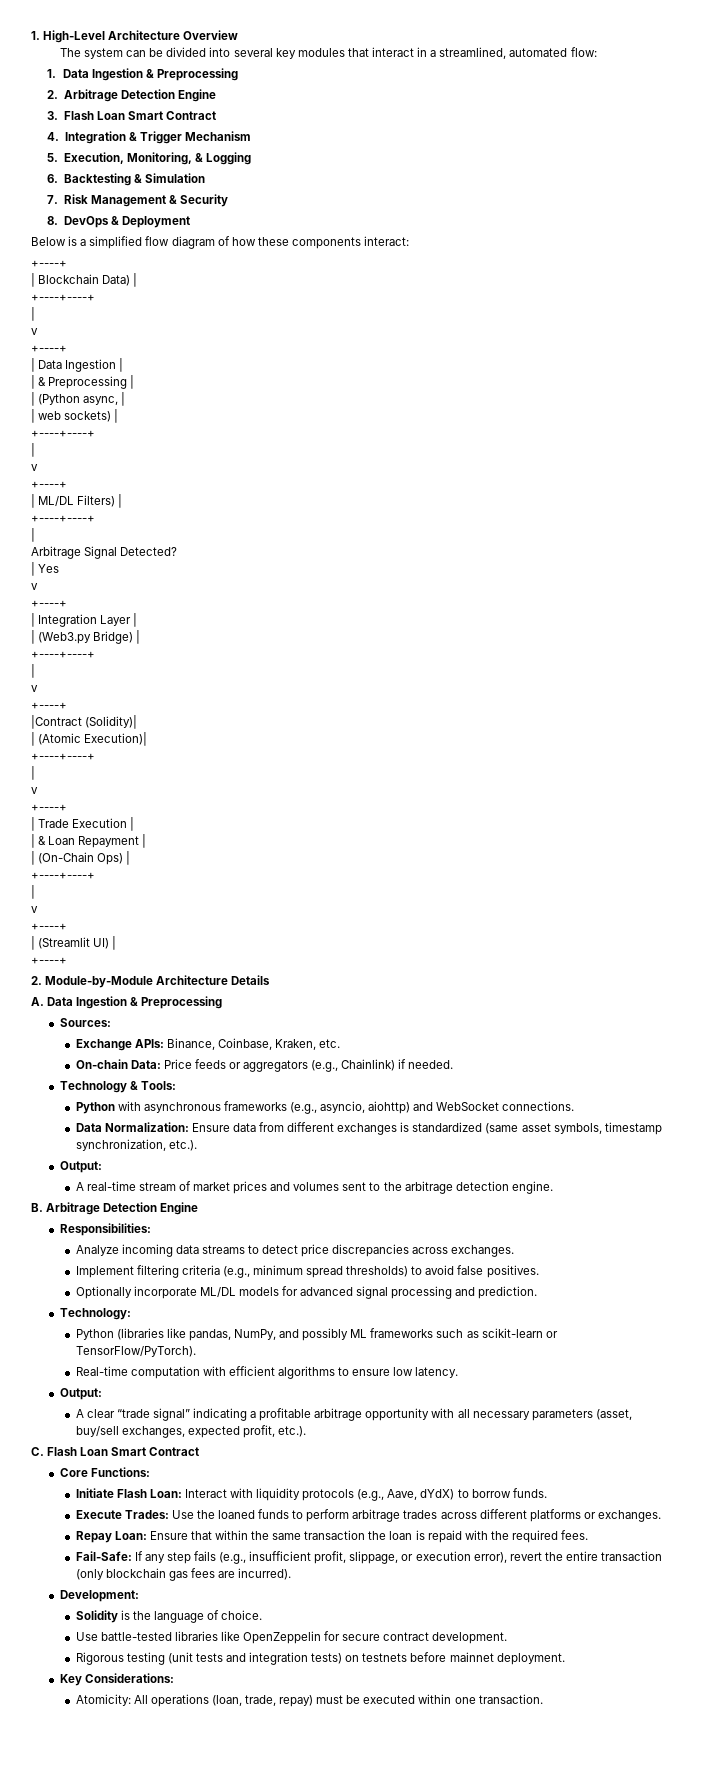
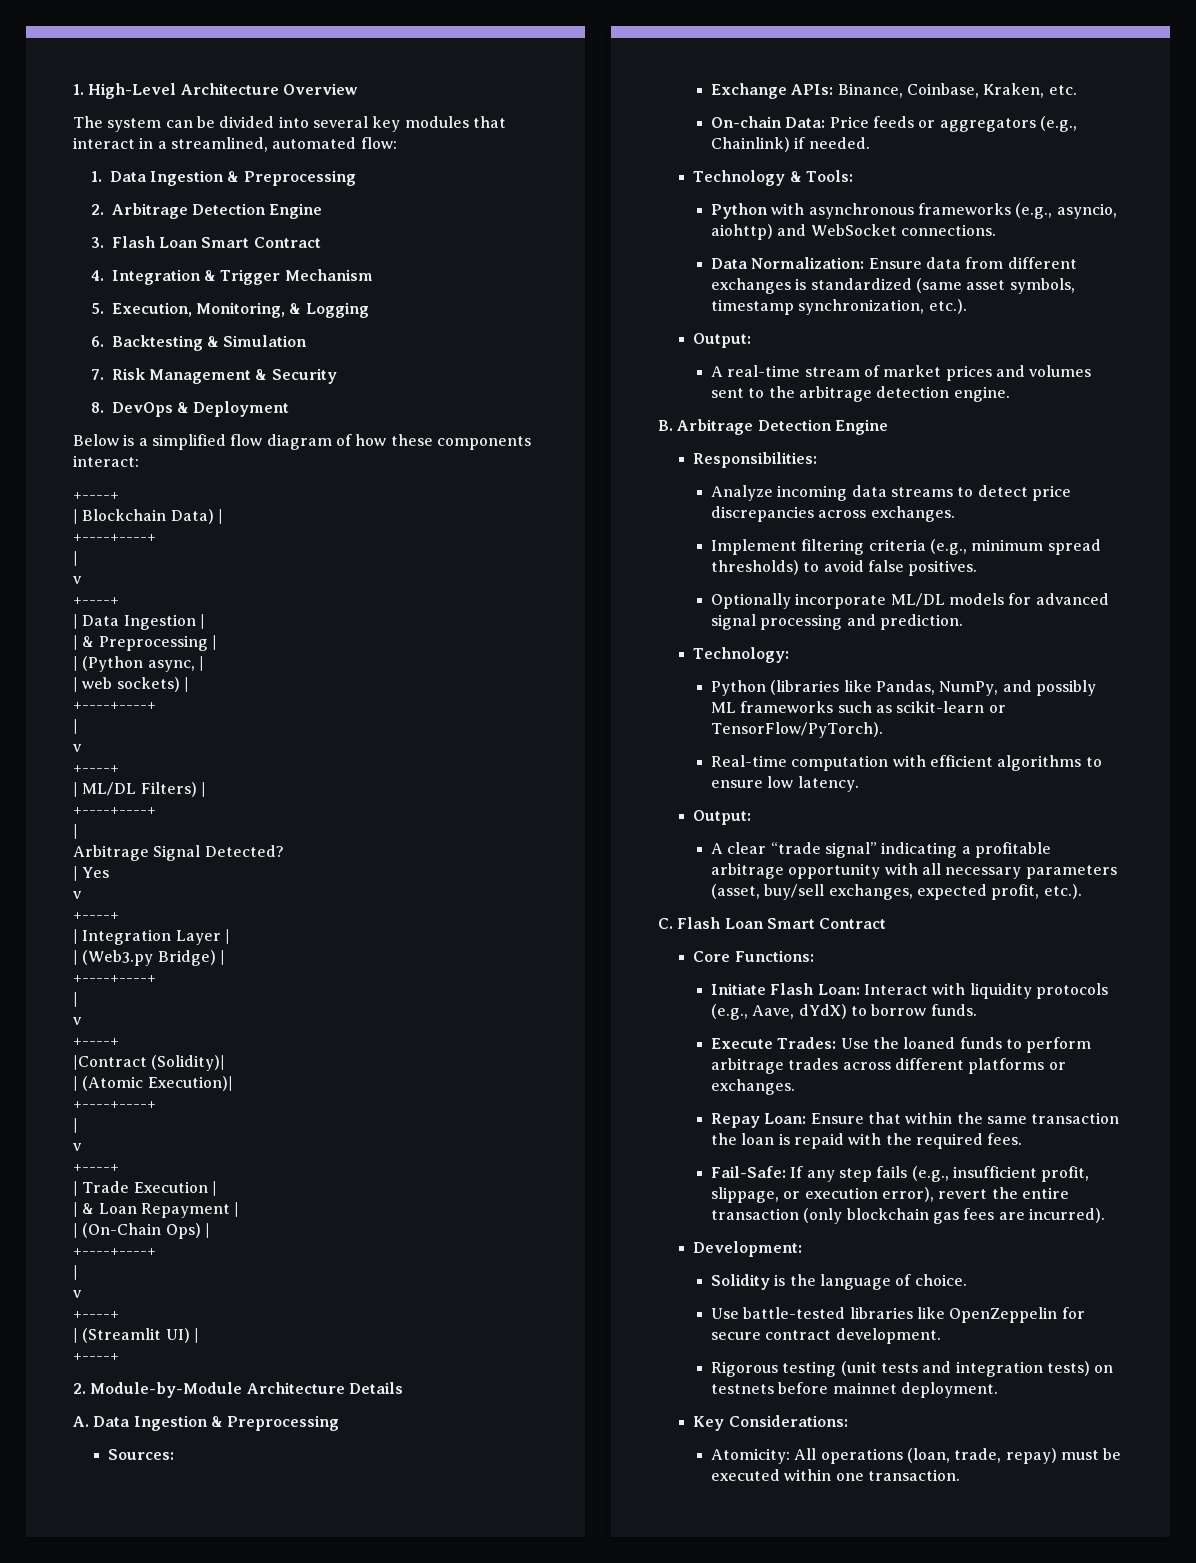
- Python (libraries like pandas, NumPy, and possibly ML frameworks such as scikit-learn or TensorFlow/PyTorch).
+ Python (libraries like Pandas, NumPy, and possibly ML frameworks such as scikit-learn or TensorFlow/PyTorch).

